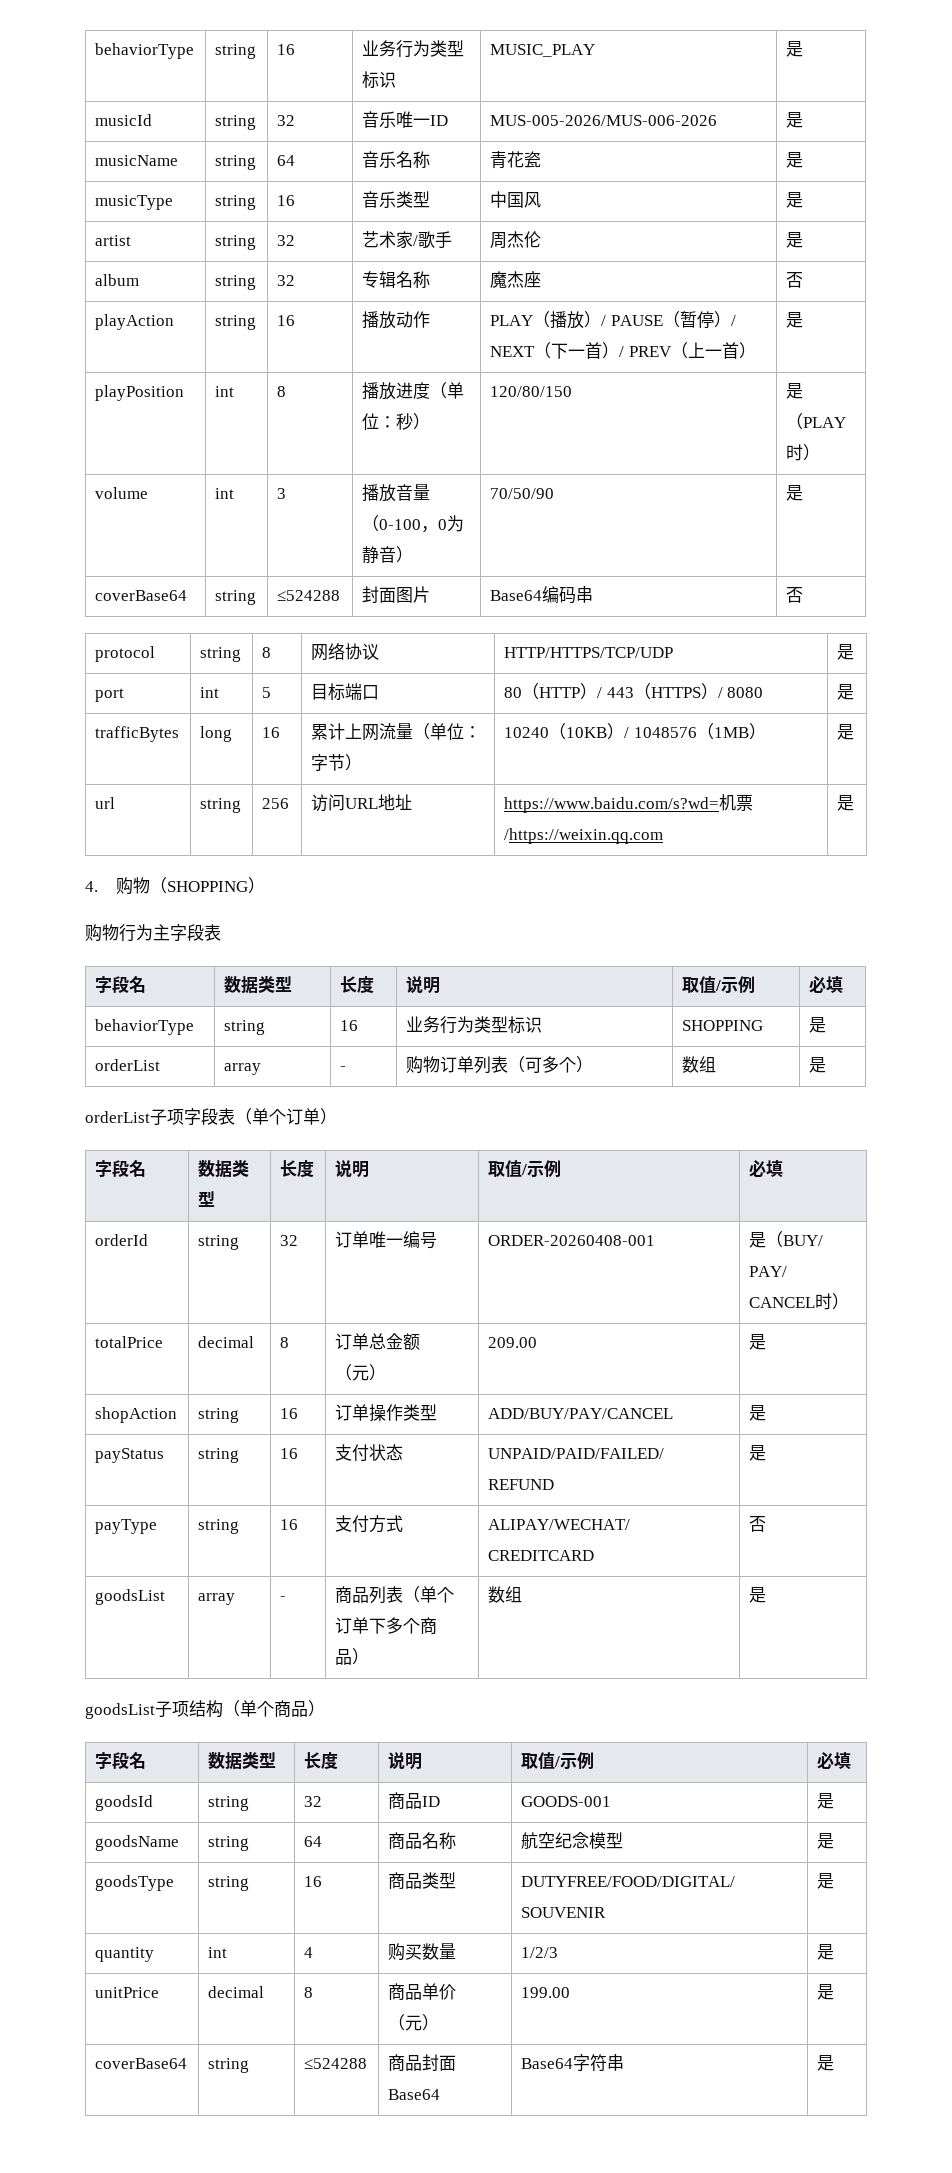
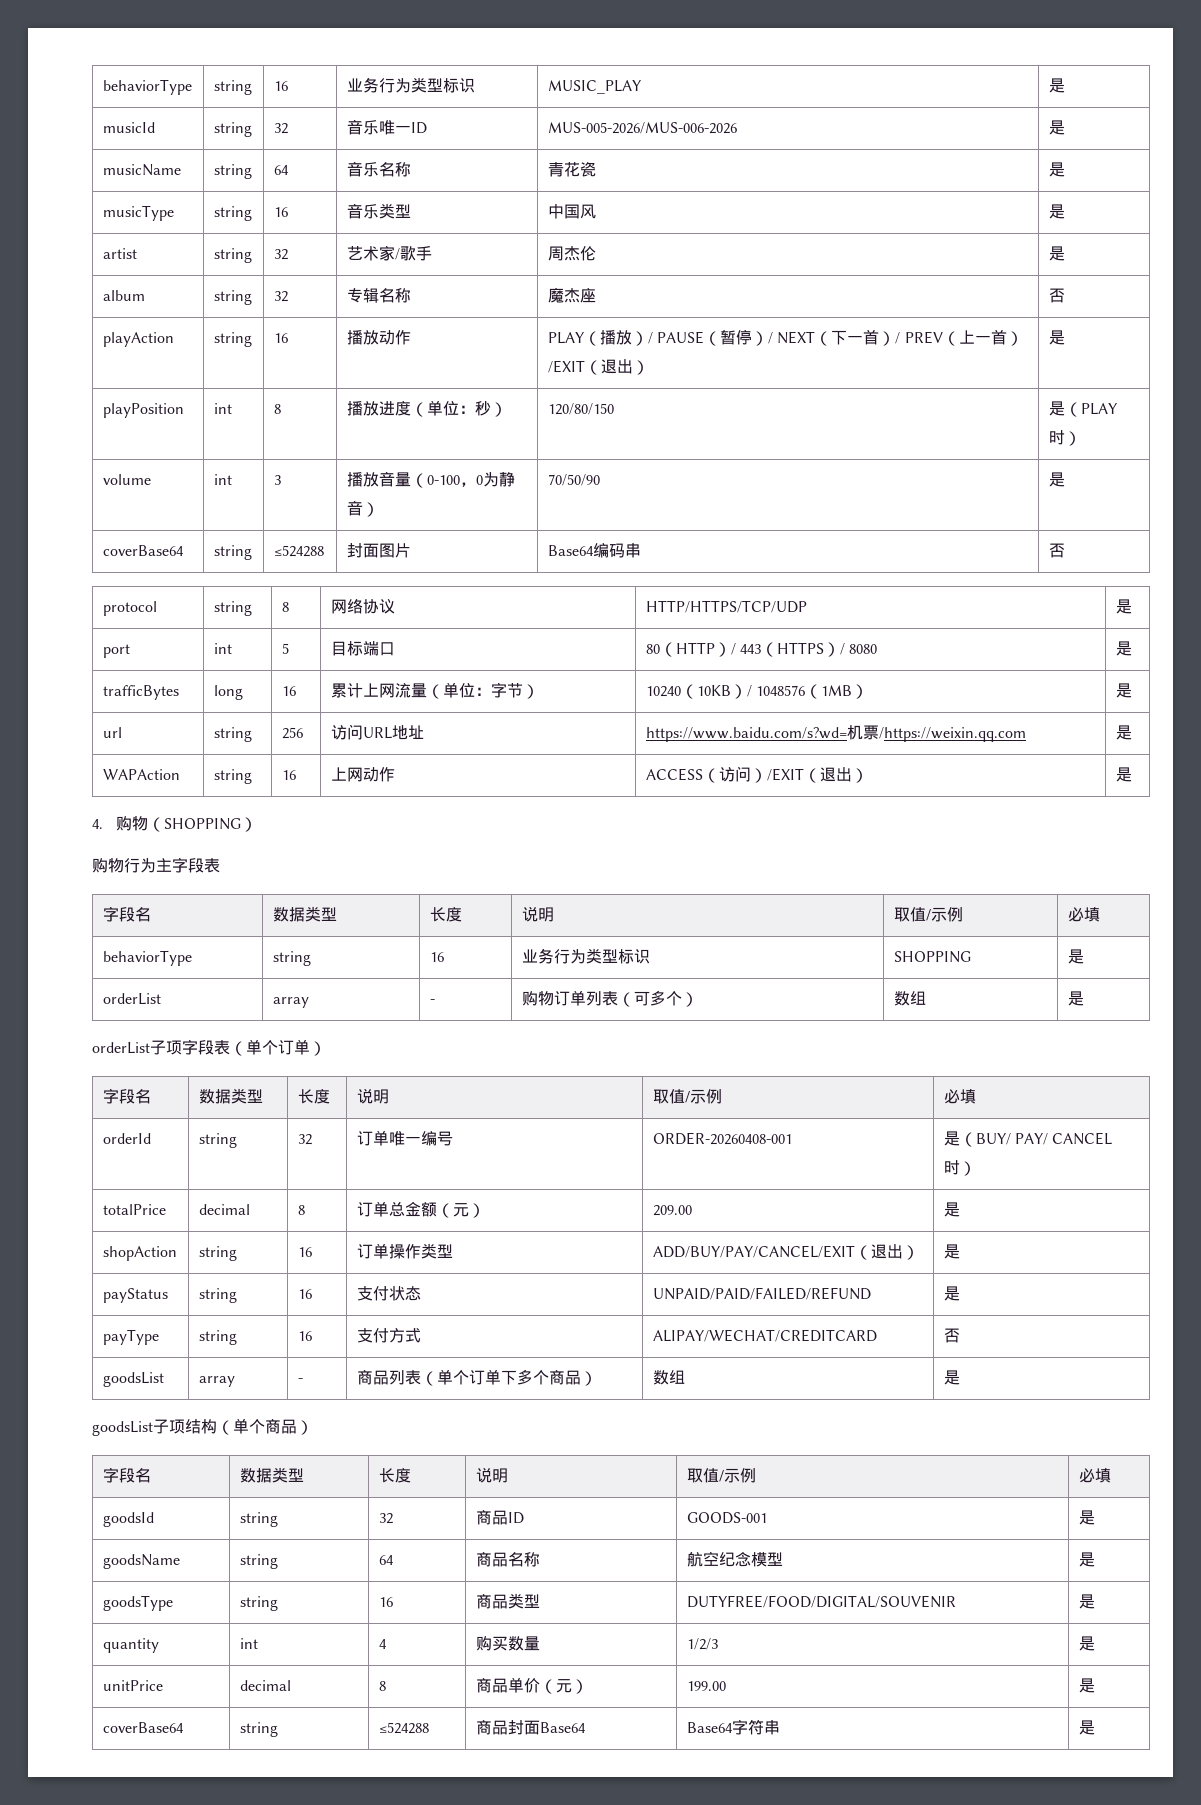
- playAction | string | 16 | 播放动作 | PLAY（播放）/ PAUSE（暂停）/ NEXT（下一首）/ PREV（上一首） | 是
+ playAction | string | 16 | 播放动作 | PLAY（播放）/ PAUSE（暂停）/ NEXT（下一首）/ PREV（上一首）/EXIT（退出） | 是
+ WAPAction | string | 16 | 上网动作 | ACCESS（访问）/EXIT（退出） | 是
- shopAction | string | 16 | 订单操作类型 | ADD/BUY/PAY/CANCEL | 是
+ shopAction | string | 16 | 订单操作类型 | ADD/BUY/PAY/CANCEL/EXIT（退出） | 是

